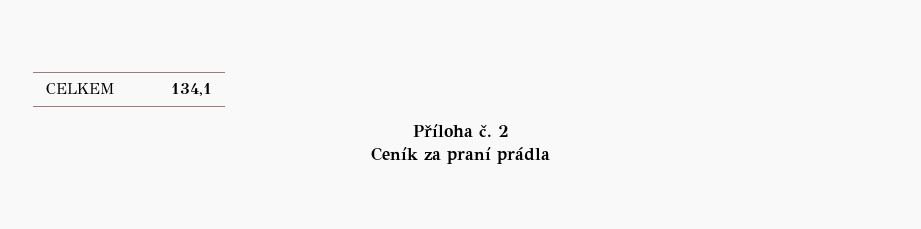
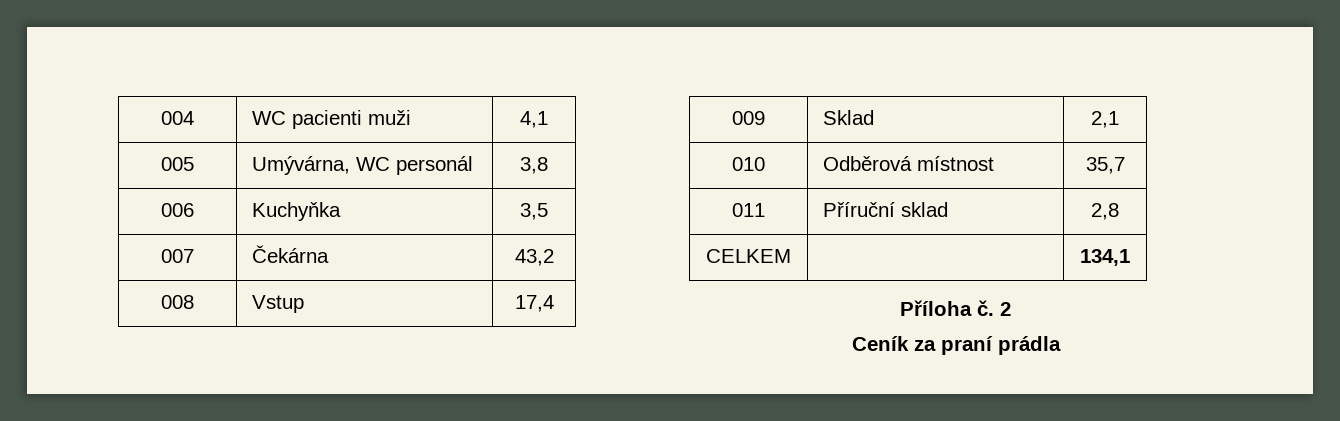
+ 004 | WC pacienti muži | 4,1
+ 005 | Umývárna, WC personál | 3,8
+ 006 | Kuchyňka | 3,5
+ 007 | Čekárna | 43,2
+ 008 | Vstup | 17,4
+ 009 | Sklad | 2,1
+ 010 | Odběrová místnost | 35,7
+ 011 | Příruční sklad | 2,8

